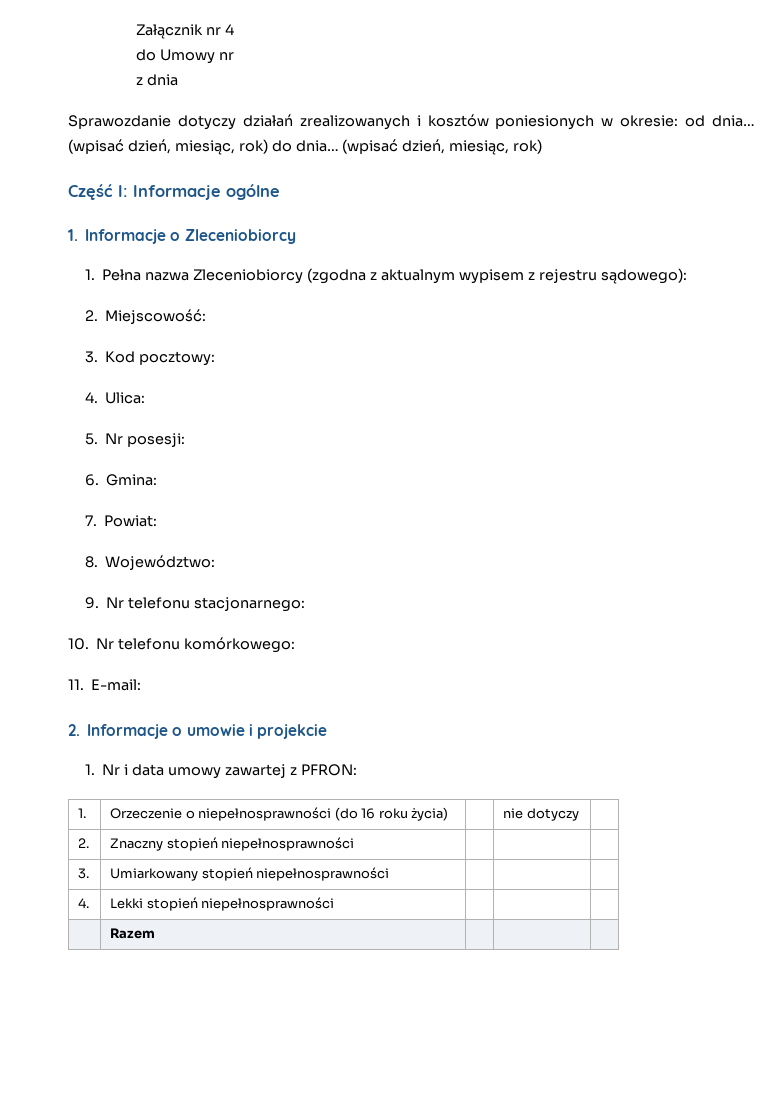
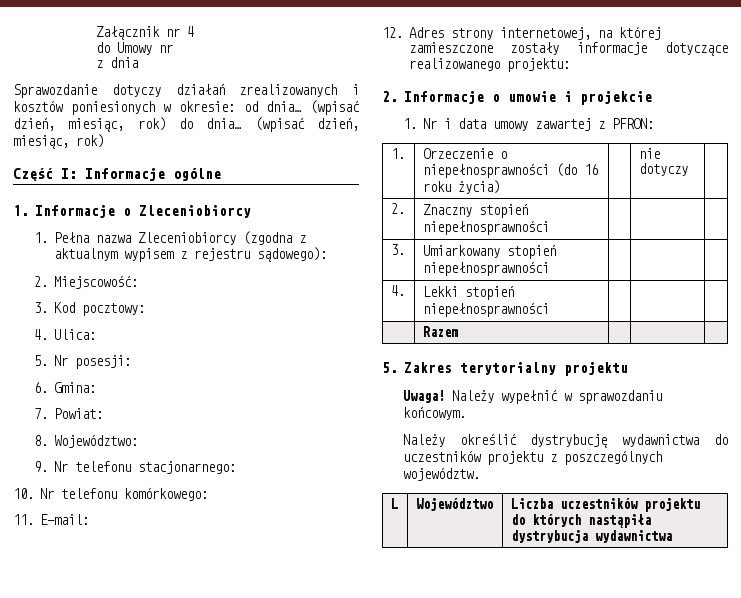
+ 12. Adres strony internetowej, na której zamieszczone zostały informacje dotyczące realizowanego projektu:
+ 5. Zakres terytorialny projektu
+ Uwaga! Należy wypełnić w sprawozdaniu końcowym.
+ Należy określić dystrybucję wydawnictwa do uczestników projektu z poszczególnych województw.
+ L | Województwo | Liczba uczestników projektu do których nastąpiła dystrybucja wydawnictwa

